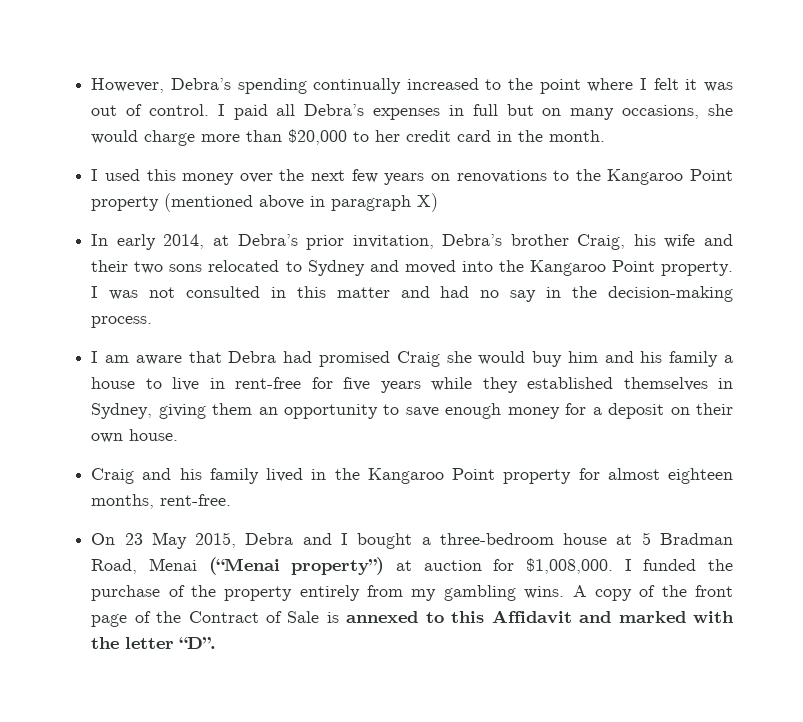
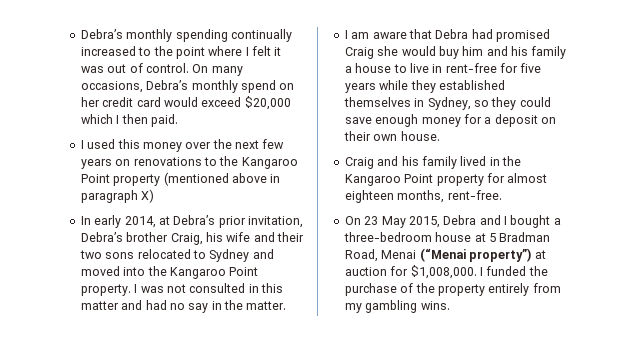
- However, Debra’s spending continually increased to the point where I felt it was out of control.
+ Debra’s monthly spending continually increased to the point where I felt it was out of control.
- I paid all Debra’s expenses in full but on many occasions, she would charge more than $20,000 to her credit card in the month.
+ On many occasions, Debra’s monthly spend on her credit card would exceed $20,000 which I then paid.
- I was not consulted in this matter and had no say in the decision-making process.
+ I was not consulted in this matter and had no say in the matter.
- I am aware that Debra had promised Craig she would buy him and his family a house to live in rent-free for five years while they established themselves in Sydney, giving them an opportunity to save enough money for a deposit on their own house.
+ I am aware that Debra had promised Craig she would buy him and his family a house to live in rent-free for five years while they established themselves in Sydney, so they could save enough money for a deposit on their own house.
- A copy of the front page of the Contract of Sale is annexed to this Affidavit and marked with the letter “D”.

